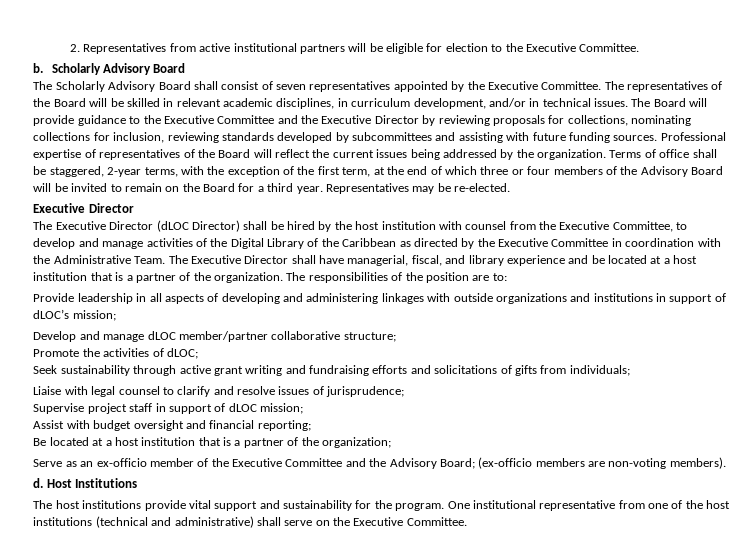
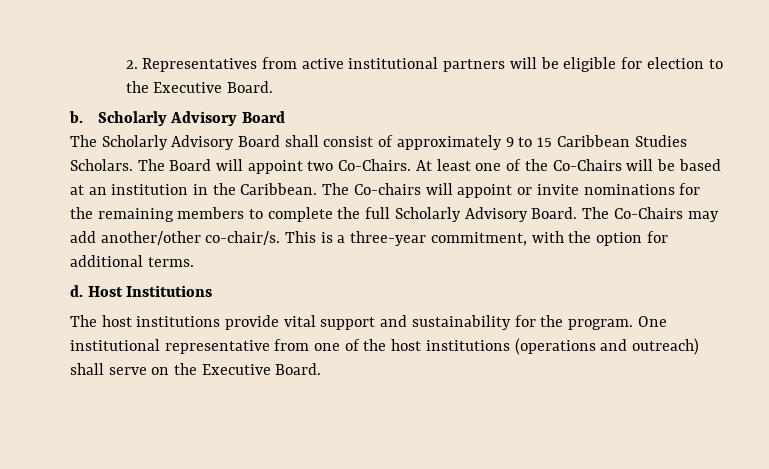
- 2. Representatives from active institutional partners will be eligible for election to the Executive Committee.
+ 2. Representatives from active institutional partners will be eligible for election to the Executive Board.
- The Scholarly Advisory Board shall consist of seven representatives appointed by the Executive Committee. The representatives of the Board will be skilled in relevant academic disciplines, in curriculum development, and/or in technical issues. The Board will provide guidance to the Executive Committee and the Executive Director by reviewing proposals for collections, nominating collections for inclusion, reviewing standards developed by subcommittees and assisting with future funding sources. Professional expertise of representatives of the Board will reflect the current issues being addressed by the organization. Terms of office shall be staggered, 2-year terms, with the exception of the first term, at the end of which three or four members of the Advisory Board will be invited to remain on the Board for a third year. Representatives may be re-elected.
- Executive Director
- The Executive Director (dLOC Director) shall be hired by the host institution with counsel from the Executive Committee, to develop and manage activities of the Digital Library of the Caribbean as directed by the Executive Committee in coordination with the Administrative Team. The Executive Director shall have managerial, fiscal, and library experience and be located at a host institution that is a partner of the organization. The responsibilities of the position are to:
- Provide leadership in all aspects of developing and administering linkages with outside organizations and institutions in support of dLOC’s mission;
- Develop and manage dLOC member/partner collaborative structure;
- Promote the activities of dLOC;
- Seek sustainability through active grant writing and fundraising efforts and solicitations of gifts from individuals;
- Liaise with legal counsel to clarify and resolve issues of jurisprudence;
- Supervise project staff in support of dLOC mission;
- Assist with budget oversight and financial reporting;
- Be located at a host institution that is a partner of the organization;
- Serve as an ex-officio member of the Executive Committee and the Advisory Board; (ex-officio members are non-voting members).
+ The Scholarly Advisory Board shall consist of approximately 9 to 15 Caribbean Studies Scholars. The Board will appoint two Co-Chairs. At least one of the Co-Chairs will be based at an institution in the Caribbean. The Co-chairs will appoint or invite nominations for the remaining members to complete the full Scholarly Advisory Board. The Co-Chairs may add another/other co-chair/s. This is a three-year commitment, with the option for additional terms.
- One institutional representative from one of the host institutions (technical and administrative) shall serve on the Executive Committee.
+ One institutional representative from one of the host institutions (operations and outreach) shall serve on the Executive Board.

